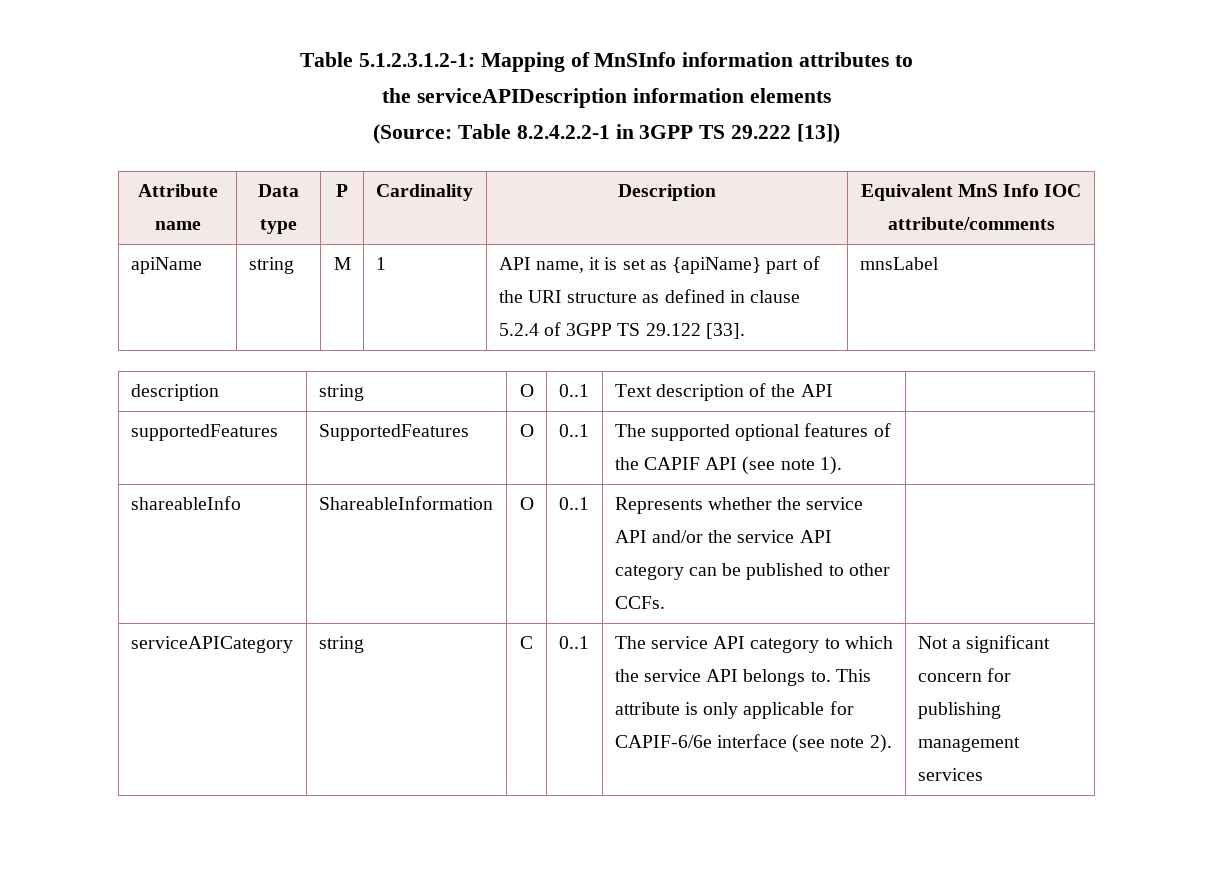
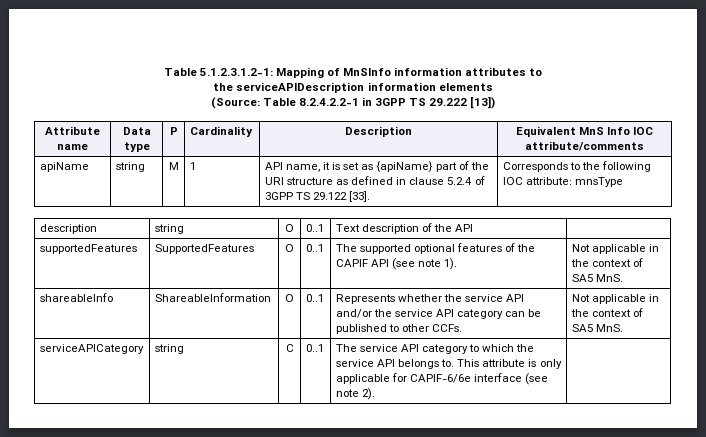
- apiName | string | M | 1 | API name, it is set as {apiName} part of the URI structure as defined in clause 5.2.4 of 3GPP TS 29.122 [33]. | mnsLabel
+ apiName | string | M | 1 | API name, it is set as {apiName} part of the URI structure as defined in clause 5.2.4 of 3GPP TS 29.122 [33]. | Corresponds to the following IOC attribute: mnsType
- supportedFeatures | SupportedFeatures | O | 0..1 | The supported optional features of the CAPIF API (see note 1). |
+ supportedFeatures | SupportedFeatures | O | 0..1 | The supported optional features of the CAPIF API (see note 1). | Not applicable in the context of SA5 MnS.
- shareableInfo | ShareableInformation | O | 0..1 | Represents whether the service API and/or the service API category can be published to other CCFs. |
+ shareableInfo | ShareableInformation | O | 0..1 | Represents whether the service API and/or the service API category can be published to other CCFs. | Not applicable in the context of SA5 MnS.
- serviceAPICategory | string | C | 0..1 | The service API category to which the service API belongs to. This attribute is only applicable for CAPIF-6/6e interface (see note 2). | Not a significant concern for publishing management services
+ serviceAPICategory | string | C | 0..1 | The service API category to which the service API belongs to. This attribute is only applicable for CAPIF-6/6e interface (see note 2). |

